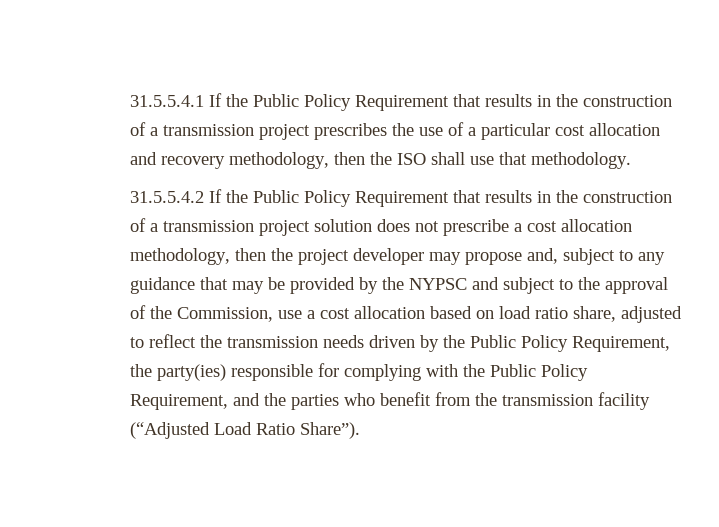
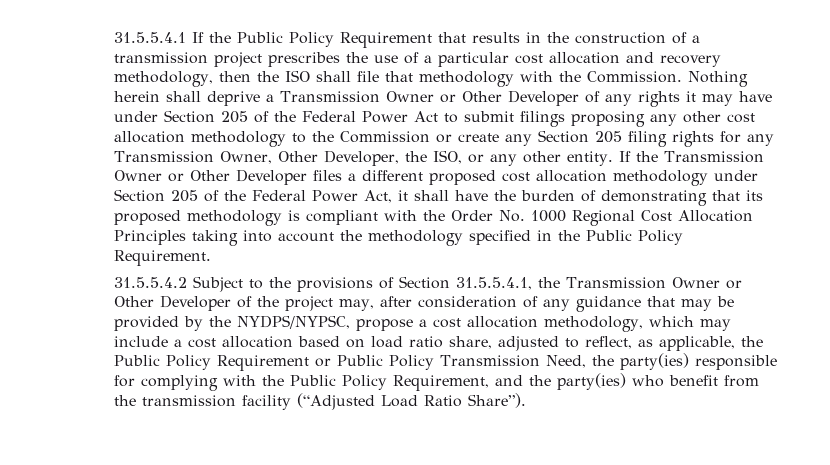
- 31.5.5.4.1 If the Public Policy Requirement that results in the construction of a transmission project prescribes the use of a particular cost allocation and recovery methodology, then the ISO shall use that methodology.
- 31.5.5.4.2 If the Public Policy Requirement that results in the construction of a transmission project solution does not prescribe a cost allocation methodology, then the project developer may propose and, subject to any guidance that may be provided by the NYPSC and subject to the approval of the Commission, use a cost allocation based on load ratio share, adjusted to reflect the transmission needs driven by the Public Policy Requirement, the party(ies) responsible for complying with the Public Policy Requirement, and the parties who benefit from the transmission facility (“Adjusted Load Ratio Share”).
+ 31.5.5.4.1 If the Public Policy Requirement that results in the construction of a transmission project prescribes the use of a particular cost allocation and recovery methodology, then the ISO shall file that methodology with the Commission. Nothing herein shall deprive a Transmission Owner or Other Developer of any rights it may have under Section 205 of the Federal Power Act to submit filings proposing any other cost allocation methodology to the Commission or create any Section 205 filing rights for any Transmission Owner, Other Developer, the ISO, or any other entity. If the Transmission Owner or Other Developer files a different proposed cost allocation methodology under Section 205 of the Federal Power Act, it shall have the burden of demonstrating that its proposed methodology is compliant with the Order No. 1000 Regional Cost Allocation Principles taking into account the methodology specified in the Public Policy Requirement.
+ 31.5.5.4.2 Subject to the provisions of Section 31.5.5.4.1, the Transmission Owner or Other Developer of the project may, after consideration of any guidance that may be provided by the NYDPS/NYPSC, propose a cost allocation methodology, which may include a cost allocation based on load ratio share, adjusted to reflect, as applicable, the Public Policy Requirement or Public Policy Transmission Need, the party(ies) responsible for complying with the Public Policy Requirement, and the party(ies) who benefit from the transmission facility (“Adjusted Load Ratio Share”).

